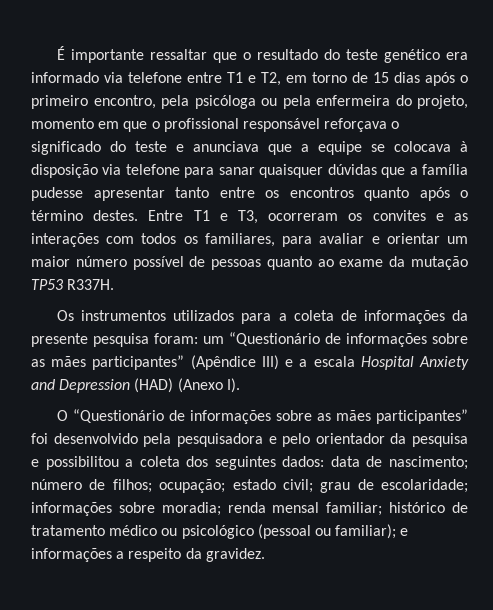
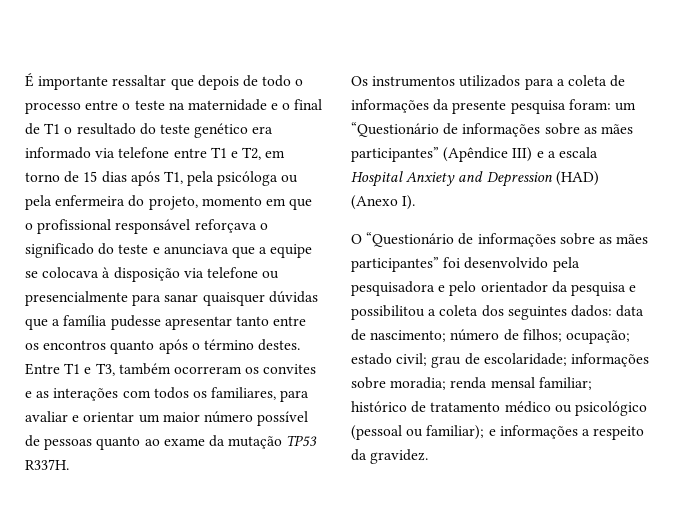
- É importante ressaltar que o resultado do teste genético era informado via telefone entre T1 e T2, em torno de 15 dias após o primeiro encontro, pela psicóloga ou pela enfermeira do projeto, momento em que o profissional responsável reforçava o significado do teste e anunciava que a equipe se colocava à disposição via telefone para sanar quaisquer dúvidas que a família pudesse apresentar tanto entre os encontros quanto após o término destes.
+ É importante ressaltar que depois de todo o processo entre o teste na maternidade e o final de T1 o resultado do teste genético era informado via telefone entre T1 e T2, em torno de 15 dias após T1, pela psicóloga ou pela enfermeira do projeto, momento em que o profissional responsável reforçava o significado do teste e anunciava que a equipe se colocava à disposição via telefone ou presencialmente para sanar quaisquer dúvidas que a família pudesse apresentar tanto entre os encontros quanto após o término destes.
- Entre T1 e T3, ocorreram os convites e as interações com todos os familiares, para avaliar e orientar um maior número possível de pessoas quanto ao exame da mutação TP53 R337H.
+ Entre T1 e T3, também ocorreram os convites e as interações com todos os familiares, para avaliar e orientar um maior número possível de pessoas quanto ao exame da mutação TP53 R337H.

